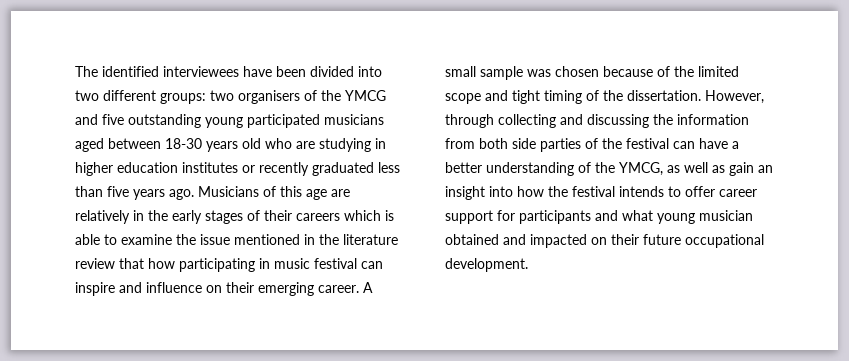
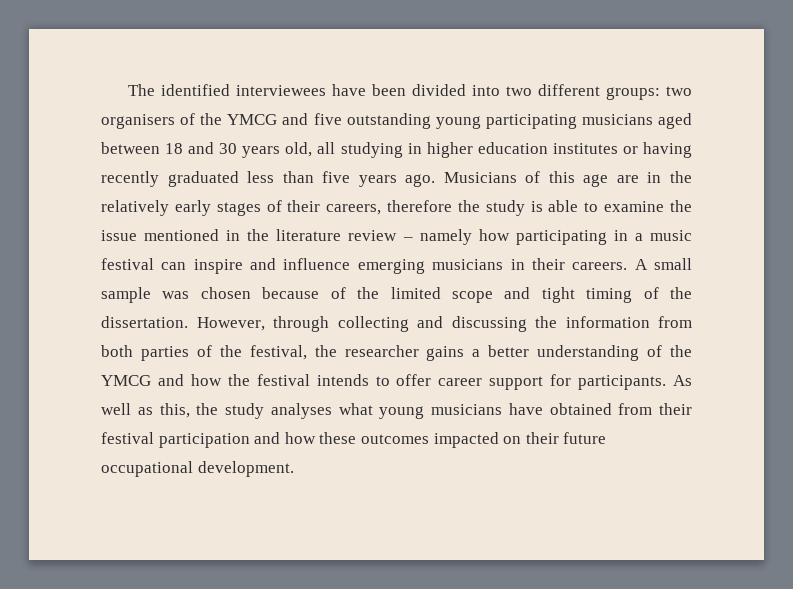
- The identified interviewees have been divided into two different groups: two organisers of the YMCG and five outstanding young participated musicians aged between 18-30 years old who are studying in higher education institutes or recently graduated less than five years ago.
+ The identified interviewees have been divided into two different groups: two organisers of the YMCG and five outstanding young participating musicians aged between 18 and 30 years old, all studying in higher education institutes or having recently graduated less than five years ago.
- Musicians of this age are relatively in the early stages of their careers which is able to examine the issue mentioned in the literature review that how participating in music festival can inspire and influence on their emerging career.
+ Musicians of this age are in the relatively early stages of their careers, therefore the study is able to examine the issue mentioned in the literature review – namely how participating in a music festival can inspire and influence emerging musicians in their careers.
- However, through collecting and discussing the information from both side parties of the festival can have a better understanding of the YMCG, as well as gain an insight into how the festival intends to offer career support for participants and what young musician obtained and impacted on their future occupational development.
+ However, through collecting and discussing the information from both parties of the festival, the researcher gains a better understanding of the YMCG and how the festival intends to offer career support for participants. As well as this, the study analyses what young musicians have obtained from their festival participation and how these outcomes impacted on their future occupational development.

